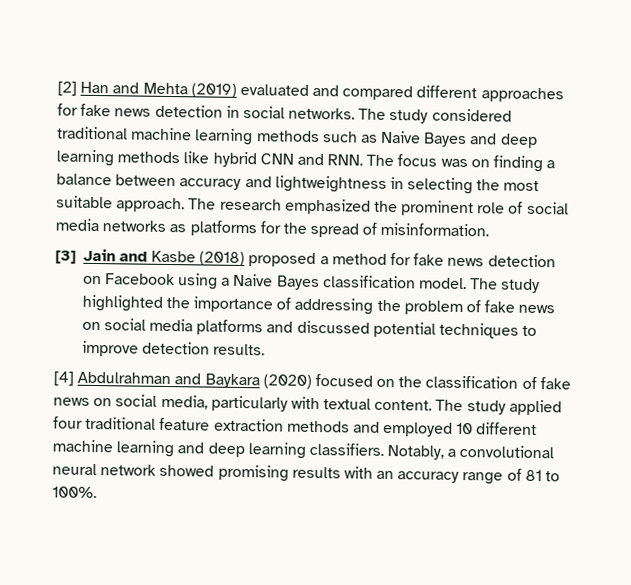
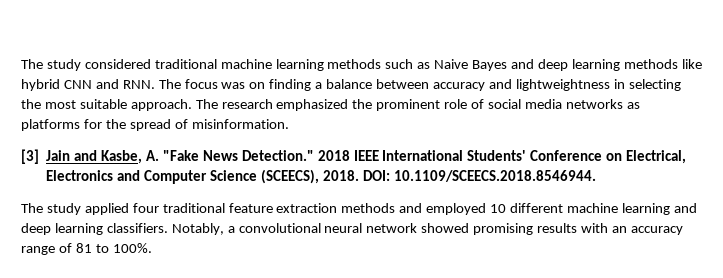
- [2] Han and Mehta (2019) evaluated and compared different approaches for fake news detection in social networks.
- [3] Jain and Kasbe (2018) proposed a method for fake news detection on Facebook using a Naive Bayes classification model. The study highlighted the importance of addressing the problem of fake news on social media platforms and discussed potential techniques to improve detection results.
- [4] Abdulrahman and Baykara (2020) focused on the classification of fake news on social media, particularly with textual content. The study applied four traditional feature extraction methods and employed 10 different machine learning and deep learning classifiers.
+ [3] Jain and Kasbe, A. "Fake News Detection." 2018 IEEE International Students' Conference on Electrical, Electronics and Computer Science (SCEECS), 2018. DOI: 10.1109/SCEECS.2018.8546944.
+ The study applied four traditional feature extraction methods and employed 10 different machine learning and deep learning classifiers.

